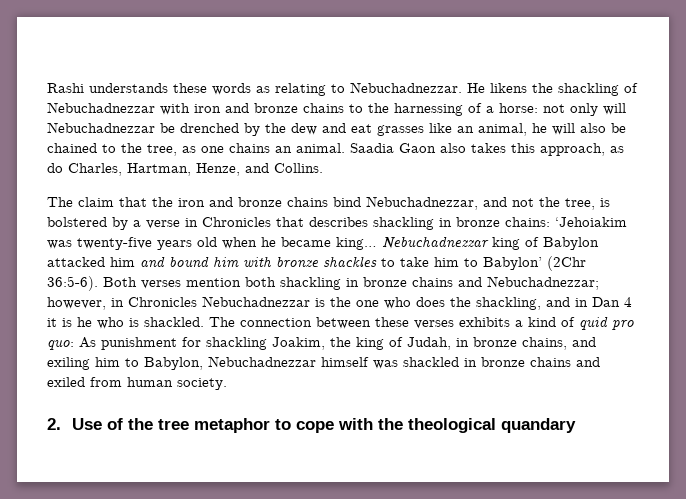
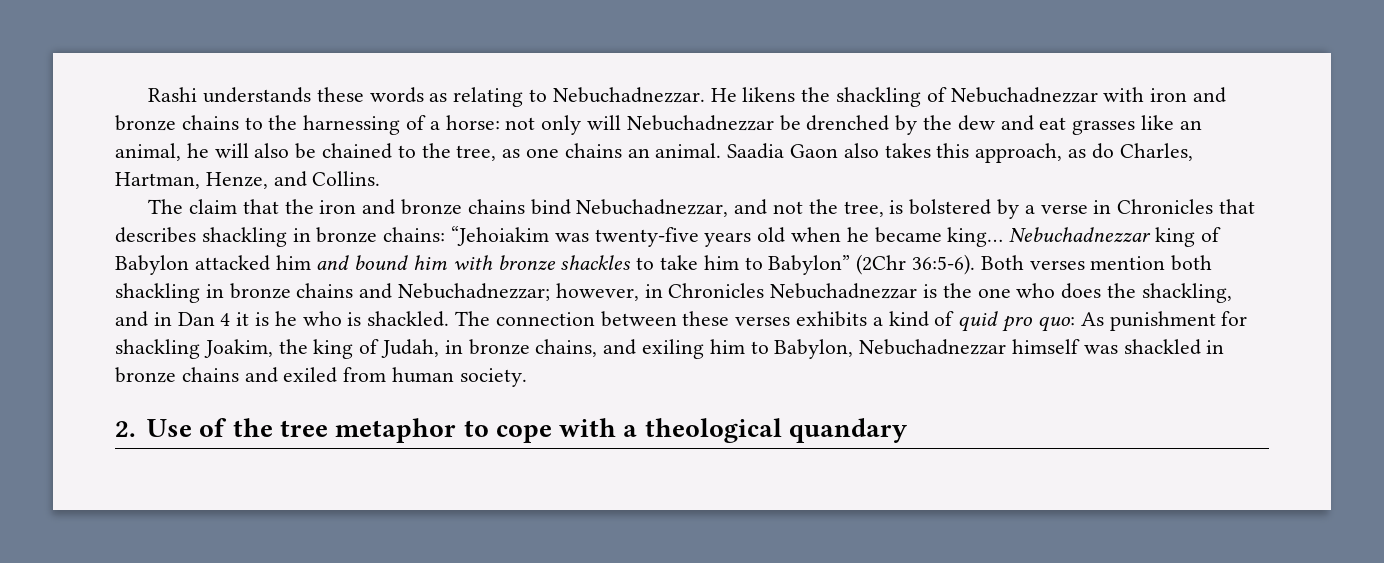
- The claim that the iron and bronze chains bind Nebuchadnezzar, and not the tree, is bolstered by a verse in Chronicles that describes shackling in bronze chains: ‘Jehoiakim was twenty-five years old when he became king…
+ The claim that the iron and bronze chains bind Nebuchadnezzar, and not the tree, is bolstered by a verse in Chronicles that describes shackling in bronze chains: “Jehoiakim was twenty-five years old when he became king…
- Nebuchadnezzar king of Babylon attacked him and bound him with bronze shackles to take him to Babylon’ (2Chr 36:5-6).
+ Nebuchadnezzar king of Babylon attacked him and bound him with bronze shackles to take him to Babylon” (2Chr 36:5-6).
- 2. Use of the tree metaphor to cope with the theological quandary
+ 2. Use of the tree metaphor to cope with a theological quandary

